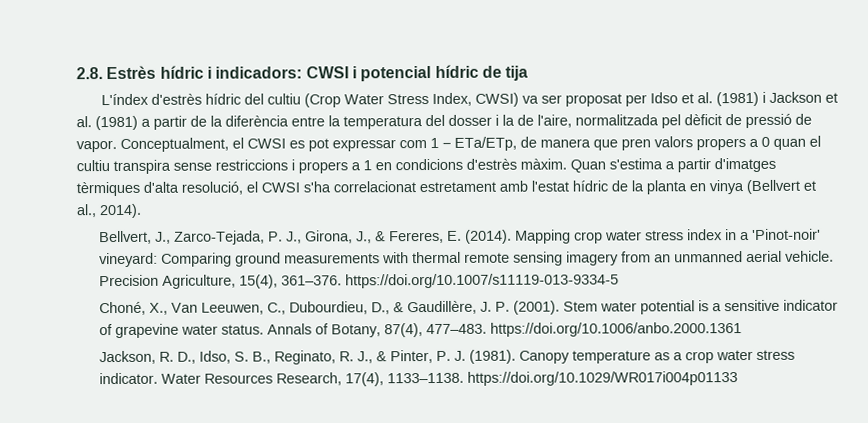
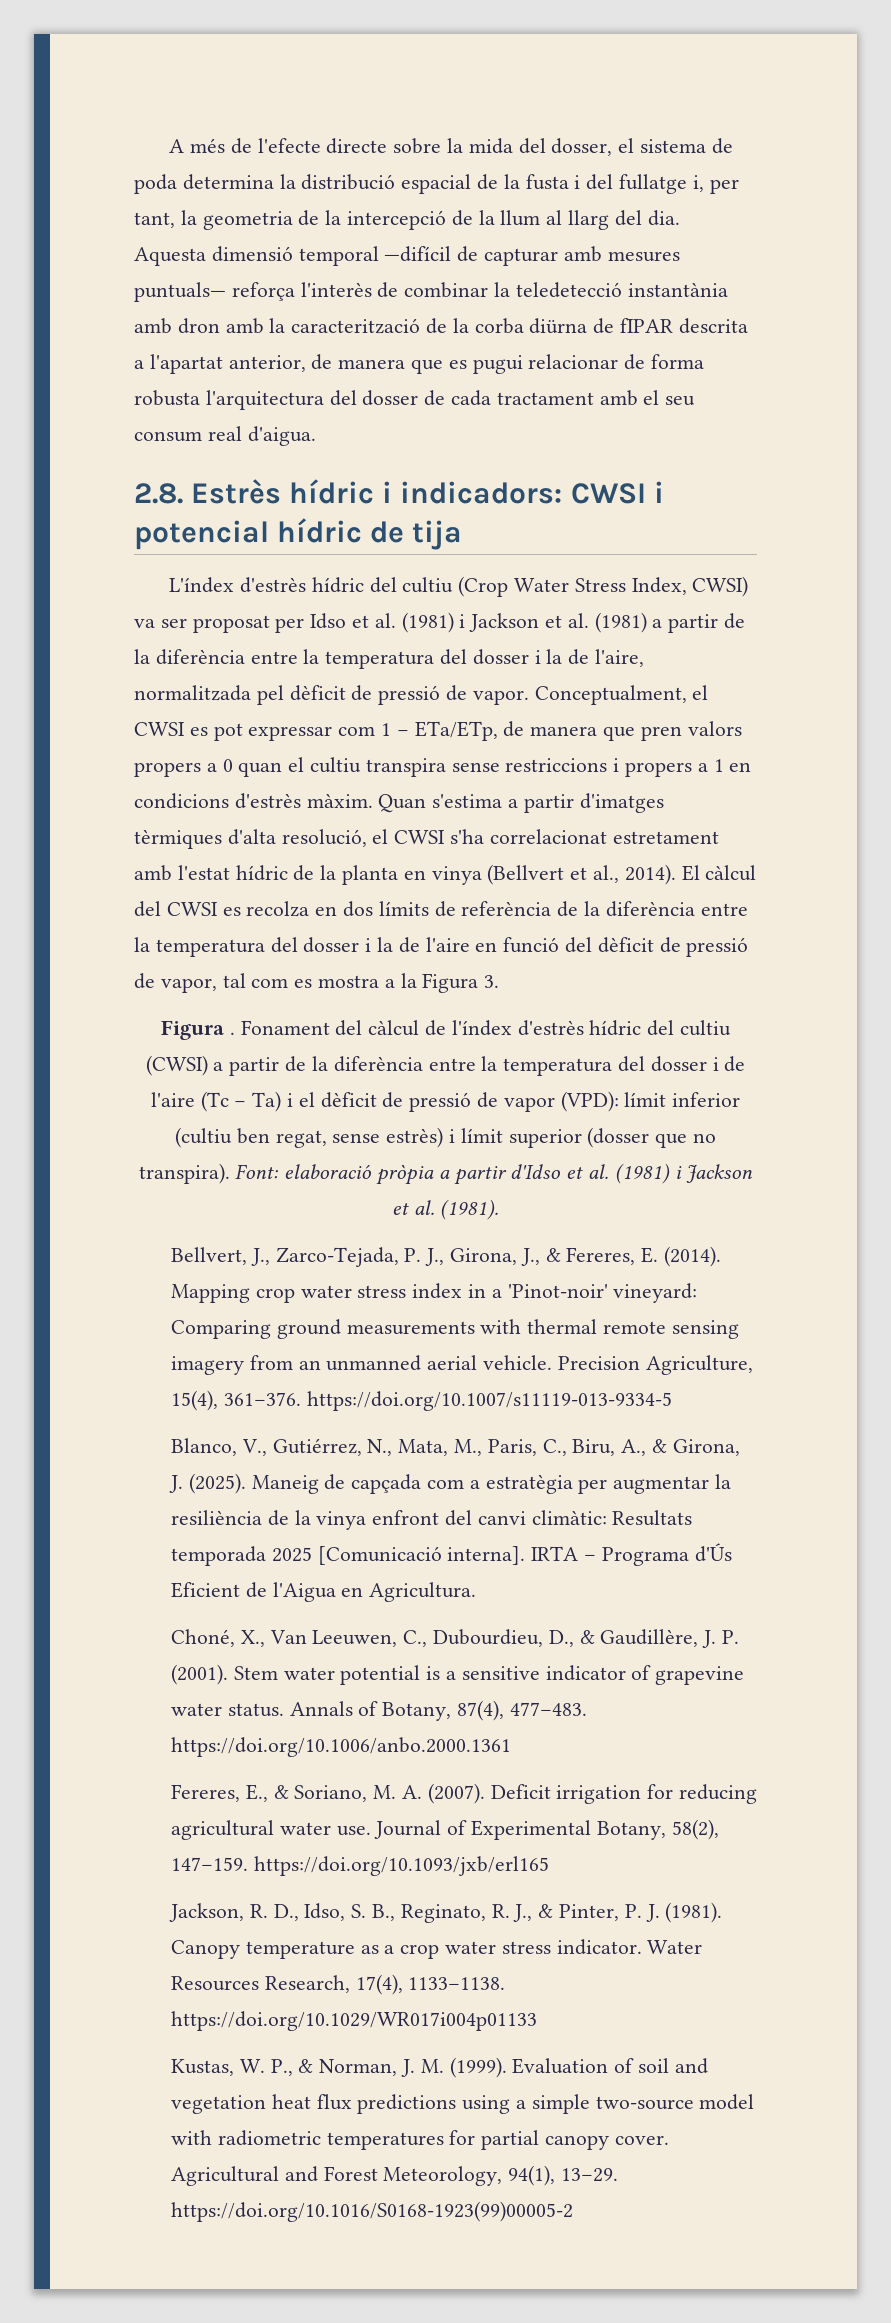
+ A més de l'efecte directe sobre la mida del dosser, el sistema de poda determina la distribució espacial de la fusta i del fullatge i, per tant, la geometria de la intercepció de la llum al llarg del dia. Aquesta dimensió temporal —difícil de capturar amb mesures puntuals— reforça l'interès de combinar la teledetecció instantània amb dron amb la caracterització de la corba diürna de fIPAR descrita a l'apartat anterior, de manera que es pugui relacionar de forma robusta l'arquitectura del dosser de cada tractament amb el seu consum real d'aigua.
+ El càlcul del CWSI es recolza en dos límits de referència de la diferència entre la temperatura del dosser i la de l'aire en funció del dèficit de pressió de vapor, tal com es mostra a la Figura 3.
+ Figura . Fonament del càlcul de l'índex d'estrès hídric del cultiu (CWSI) a partir de la diferència entre la temperatura del dosser i de l'aire (Tc − Ta) i el dèficit de pressió de vapor (VPD): límit inferior (cultiu ben regat, sense estrès) i límit superior (dosser que no transpira). Font: elaboració pròpia a partir d'Idso et al. (1981) i Jackson et al. (1981).
+ Blanco, V., Gutiérrez, N., Mata, M., Paris, C., Biru, A., & Girona, J. (2025). Maneig de capçada com a estratègia per augmentar la resiliència de la vinya enfront del canvi climàtic: Resultats temporada 2025 [Comunicació interna]. IRTA – Programa d'Ús Eficient de l'Aigua en Agricultura.
+ Fereres, E., & Soriano, M. A. (2007). Deficit irrigation for reducing agricultural water use. Journal of Experimental Botany, 58(2), 147–159. https://doi.org/10.1093/jxb/erl165
+ Kustas, W. P., & Norman, J. M. (1999). Evaluation of soil and vegetation heat flux predictions using a simple two-source model with radiometric temperatures for partial canopy cover. Agricultural and Forest Meteorology, 94(1), 13–29. https://doi.org/10.1016/S0168-1923(99)00005-2

